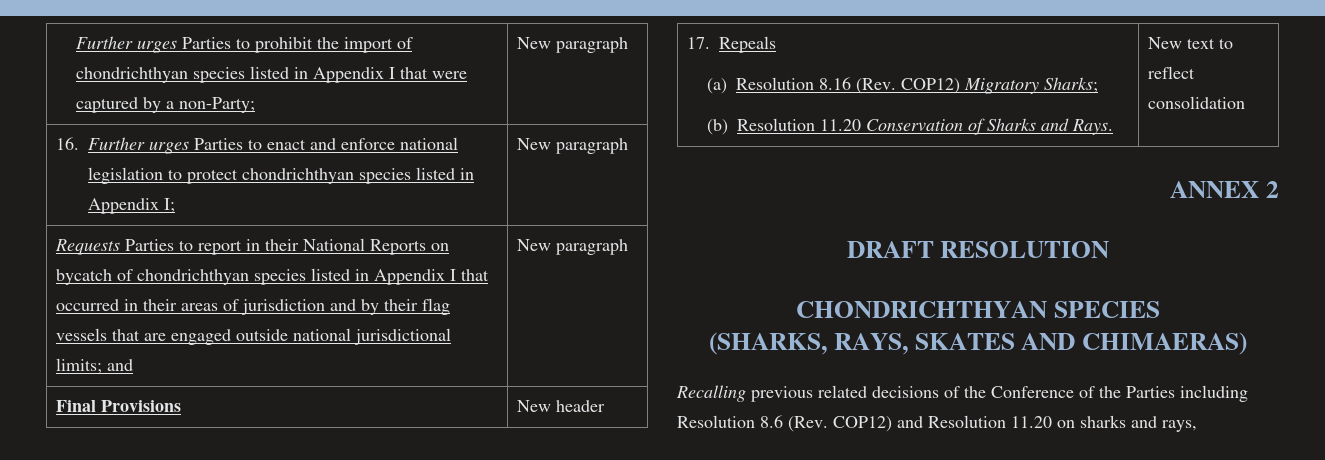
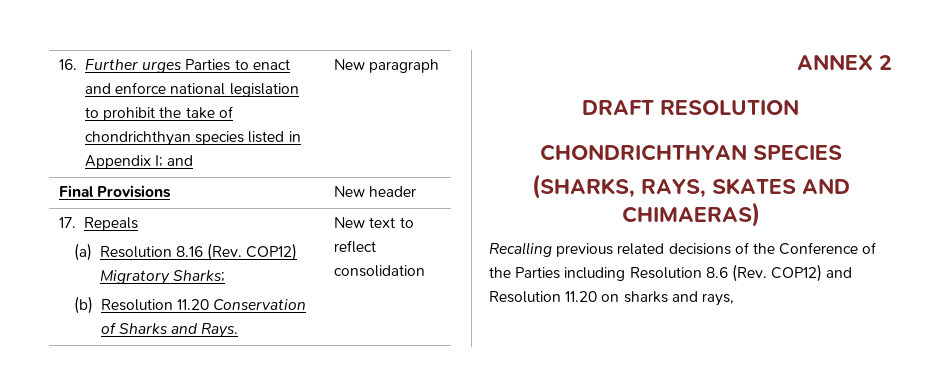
- Further urges Parties to prohibit the import of chondrichthyan species listed in Appendix I that were captured by a non-Party; | New paragraph
- 16. Further urges Parties to enact and enforce national legislation to protect chondrichthyan species listed in Appendix I; | New paragraph
- Requests Parties to report in their National Reports on bycatch of chondrichthyan species listed in Appendix I that occurred in their areas of jurisdiction and by their flag vessels that are engaged outside national jurisdictional limits; and | New paragraph
+ 16. Further urges Parties to enact and enforce national legislation to prohibit the take of chondrichthyan species listed in Appendix I; and | New paragraph

